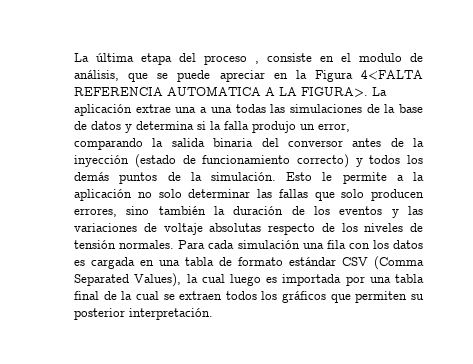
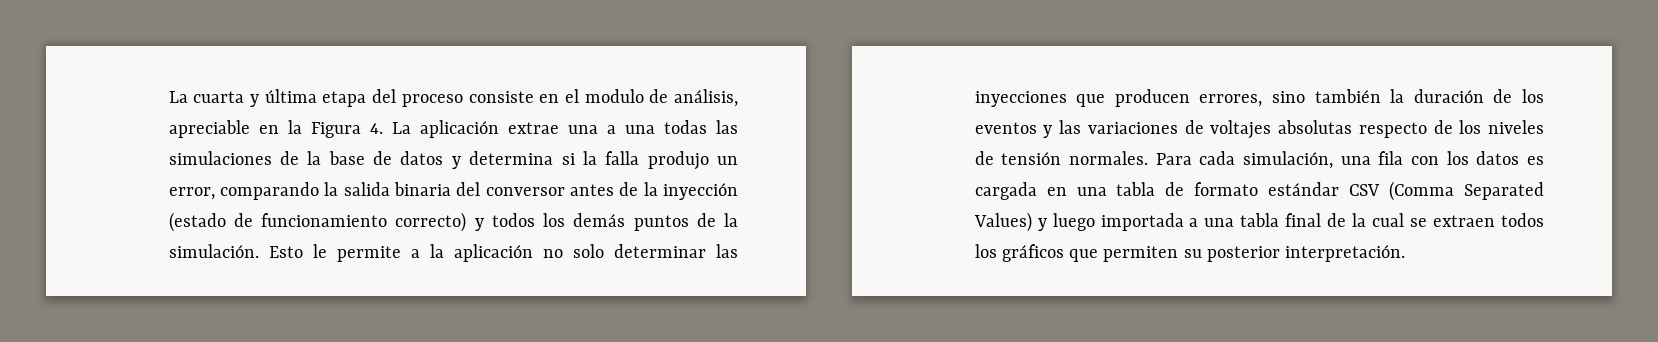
- La última etapa del proceso , consiste en el modulo de análisis, que se puede apreciar en la Figura 4<FALTA REFERENCIA AUTOMATICA A LA FIGURA>. La aplicación extrae una a una todas las simulaciones de la base de datos y determina si la falla produjo un error, comparando la salida binaria del conversor antes de la inyección (estado de funcionamiento correcto) y todos los demás puntos de la simulación.
+ La cuarta y última etapa del proceso consiste en el modulo de análisis, apreciable en la Figura 4. La aplicación extrae una a una todas las simulaciones de la base de datos y determina si la falla produjo un error, comparando la salida binaria del conversor antes de la inyección (estado de funcionamiento correcto) y todos los demás puntos de la simulación.
- Esto le permite a la aplicación no solo determinar las fallas que solo producen errores, sino también la duración de los eventos y las variaciones de voltaje absolutas respecto de los niveles de tensión normales.
+ Esto le permite a la aplicación no solo determinar las inyecciones que producen errores, sino también la duración de los eventos y las variaciones de voltajes absolutas respecto de los niveles de tensión normales.
- Para cada simulación una fila con los datos es cargada en una tabla de formato estándar CSV (Comma Separated Values), la cual luego es importada por una tabla final de la cual se extraen todos los gráficos que permiten su posterior interpretación.
+ Para cada simulación, una fila con los datos es cargada en una tabla de formato estándar CSV (Comma Separated Values) y luego importada a una tabla final de la cual se extraen todos los gráficos que permiten su posterior interpretación.

